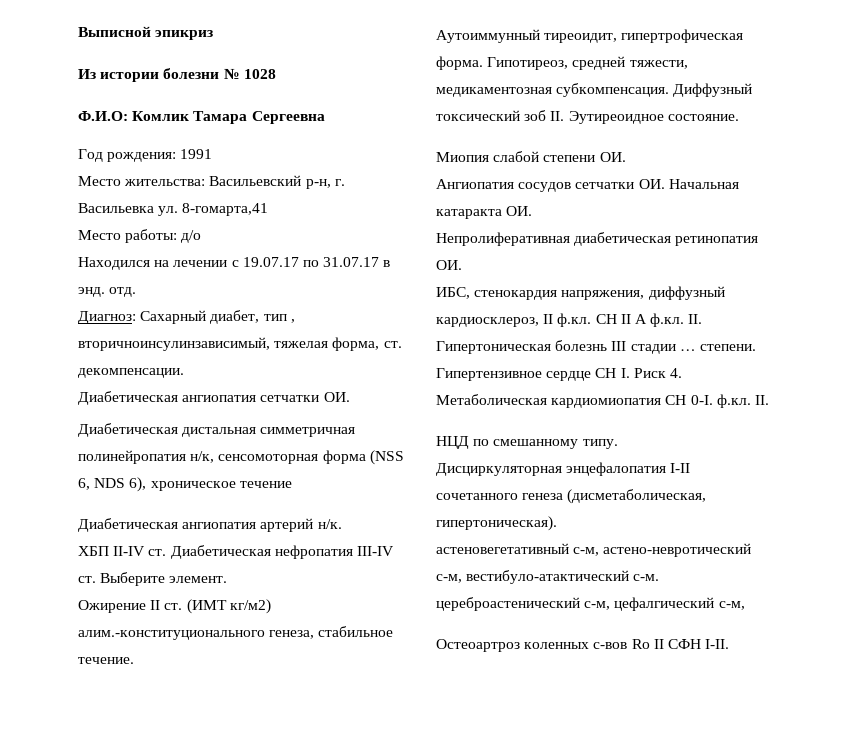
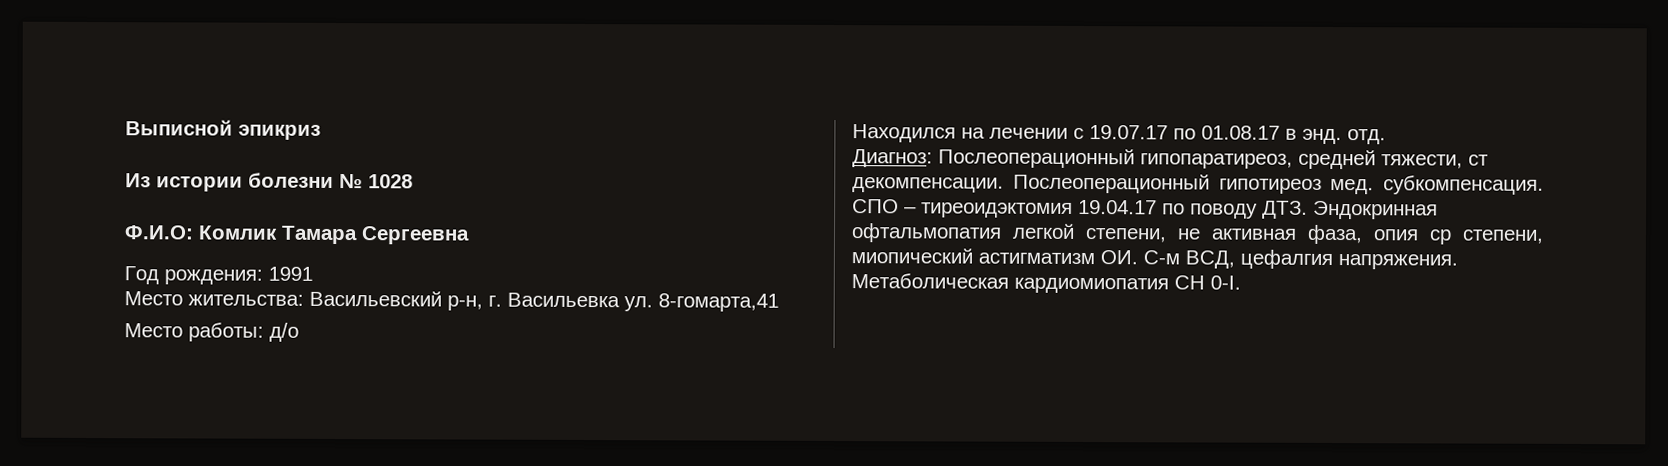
- Находился на лечении с 19.07.17 по 31.07.17 в энд. отд.
+ Находился на лечении с 19.07.17 по 01.08.17 в энд. отд.
- Диагноз: Сахарный диабет, тип , вторичноинсулинзависимый, тяжелая форма, ст. декомпенсации.
- Диабетическая ангиопатия сетчатки ОИ.
- Диабетическая дистальная симметричная полинейропатия н/к, сенсомоторная форма (NSS 6, NDS 6), хроническое течение
- Диабетическая ангиопатия артерий н/к.
- ХБП II-IV ст. Диабетическая нефропатия III-IV ст. Выберите элемент.
- Ожирение II ст. (ИМТ кг/м2) алим.-конституционального генеза, стабильное течение.
- Аутоиммунный тиреоидит, гипертрофическая форма. Гипотиреоз, средней тяжести, медикаментозная субкомпенсация. Диффузный токсический зоб II. Эутиреоидное состояние.
- Миопия слабой степени ОИ.
- Ангиопатия сосудов сетчатки ОИ. Начальная катаракта ОИ.
- Непролиферативная диабетическая ретинопатия ОИ.
- ИБС, стенокардия напряжения, диффузный кардиосклероз, II ф.кл. СН II А ф.кл. II. Гипертоническая болезнь III стадии … степени. Гипертензивное сердце СН I. Риск 4. Метаболическая кардиомиопатия СН 0-I. ф.кл. II.
- НЦД по смешанному типу.
- Дисциркуляторная энцефалопатия I-II сочетанного генеза (дисметаболическая, гипертоническая).
- астеновегетативный с-м, астено-невротический с-м, вестибуло-атактический с-м. цереброастенический с-м, цефалгический с-м,
- Остеоартроз коленных с-вов Rо II СФН I-II.
+ Диагноз: Послеоперационный гипопаратиреоз, средней тяжести, ст декомпенсации. Послеоперационный гипотиреоз мед. субкомпенсация. СПО – тиреоидэктомия 19.04.17 по поводу ДТЗ. Эндокринная офтальмопатия легкой степени, не активная фаза, опия ср степени, миопический астигматизм ОИ. С-м ВСД, цефалгия напряжения. Метаболическая кардиомиопатия СН 0-I.

